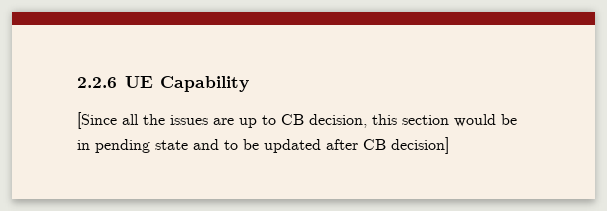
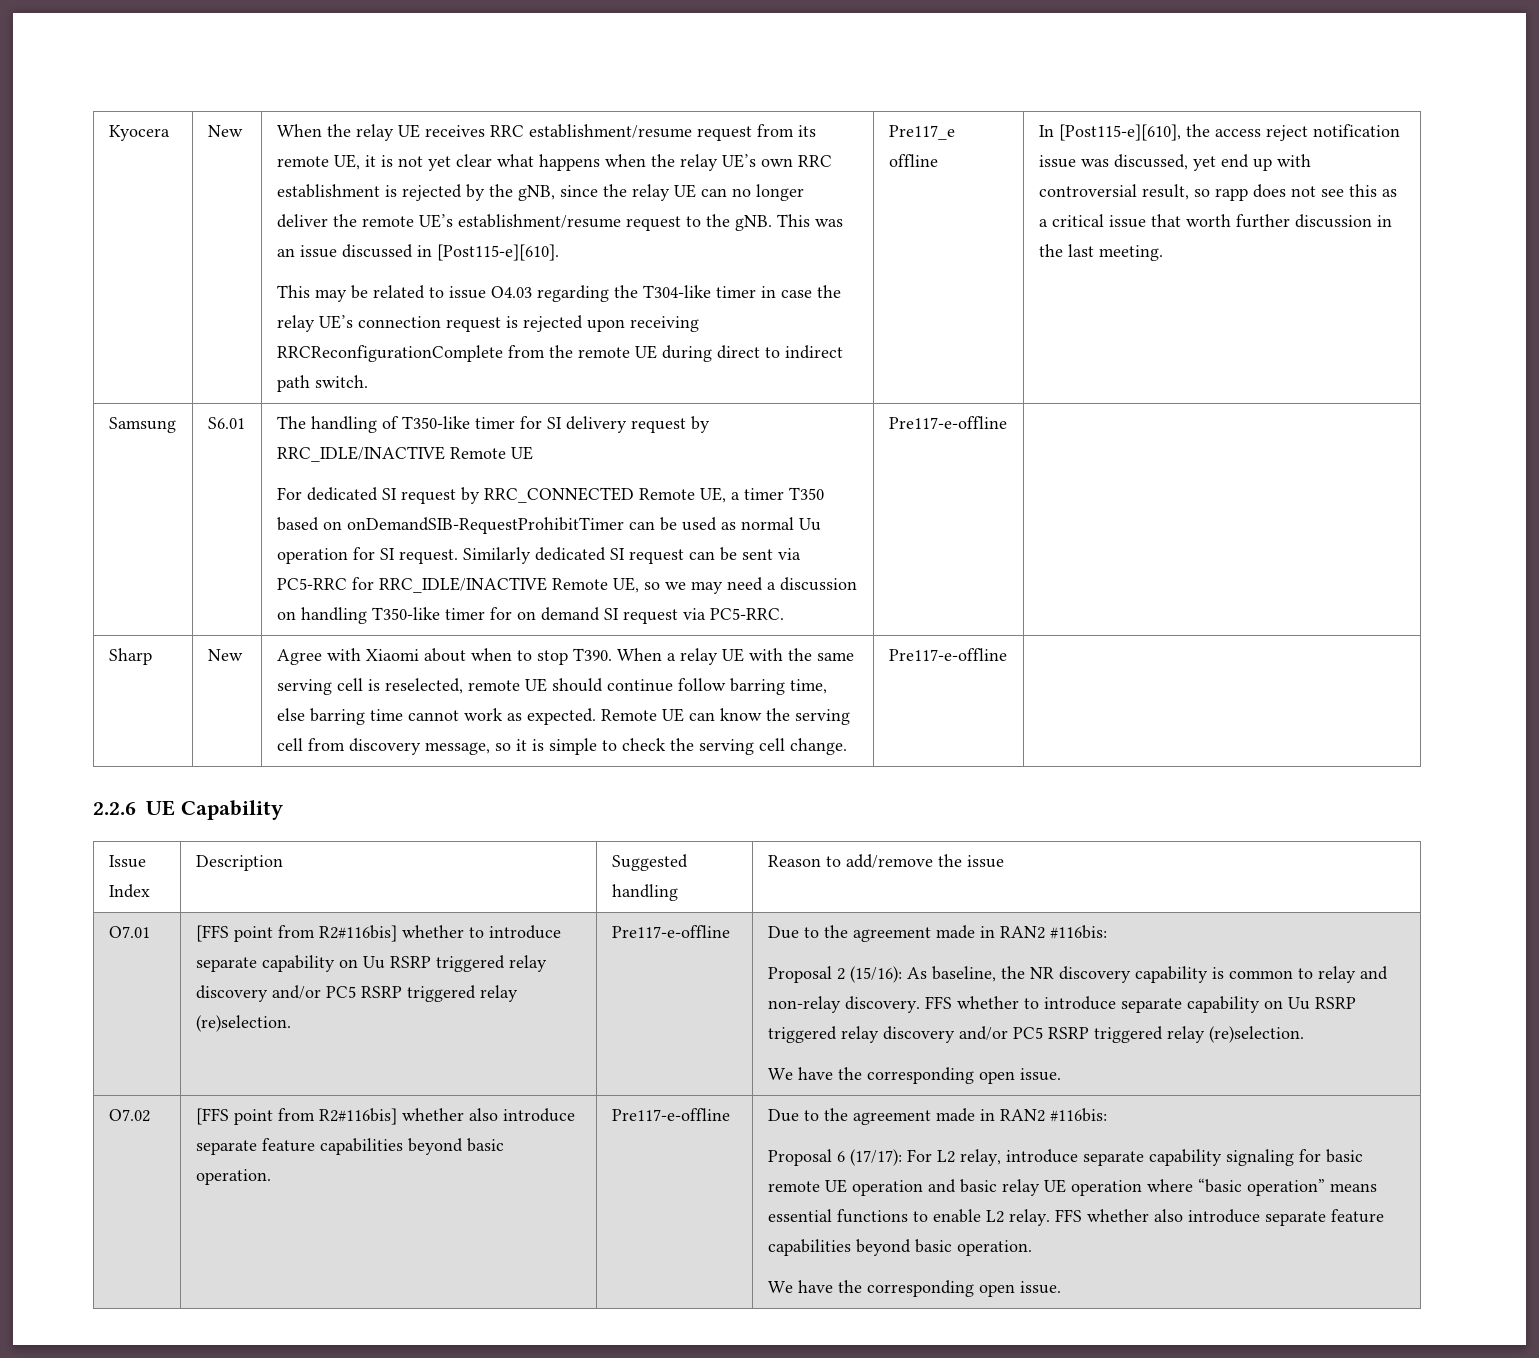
+ Kyocera | New | When the relay UE receives RRC establishment/resume request from its remote UE, it is not yet clear what happens when the relay UE’s own RRC establishment is rejected by the gNB, since the relay UE can no longer deliver the remote UE’s establishment/resume request to the gNB. This was an issue discussed in [Post115-e][610].
+ This may be related to issue O4.03 regarding the T304-like timer in case the relay UE’s connection request is rejected upon receiving RRCReconfigurationComplete from the remote UE during direct to indirect path switch. | Pre117_e offline | In [Post115-e][610], the access reject notification issue was discussed, yet end up with controversial result, so rapp does not see this as a critical issue that worth further discussion in the last meeting.
+ Samsung | S6.01 | The handling of T350-like timer for SI delivery request by RRC_IDLE/INACTIVE Remote UE
+ For dedicated SI request by RRC_CONNECTED Remote UE, a timer T350 based on onDemandSIB-RequestProhibitTimer can be used as normal Uu operation for SI request. Similarly dedicated SI request can be sent via PC5-RRC for RRC_IDLE/INACTIVE Remote UE, so we may need a discussion on handling T350-like timer for on demand SI request via PC5-RRC. | Pre117-e-offline |
+ Sharp | New | Agree with Xiaomi about when to stop T390. When a relay UE with the same serving cell is reselected, remote UE should continue follow barring time, else barring time cannot work as expected. Remote UE can know the serving cell from discovery message, so it is simple to check the serving cell change. | Pre117-e-offline |
  2.2.6 UE Capability
- [Since all the issues are up to CB decision, this section would be in pending state and to be updated after CB decision]
+ Issue Index | Description | Suggested handling | Reason to add/remove the issue
+ O7.01 | [FFS point from R2#116bis] whether to introduce separate capability on Uu RSRP triggered relay discovery and/or PC5 RSRP triggered relay (re)selection. | Pre117-e-offline | Due to the agreement made in RAN2 #116bis:
+ Proposal 2 (15/16): As baseline, the NR discovery capability is common to relay and non-relay discovery. FFS whether to introduce separate capability on Uu RSRP triggered relay discovery and/or PC5 RSRP triggered relay (re)selection.
+ We have the corresponding open issue.
+ O7.02 | [FFS point from R2#116bis] whether also introduce separate feature capabilities beyond basic operation. | Pre117-e-offline | Due to the agreement made in RAN2 #116bis:
+ Proposal 6 (17/17): For L2 relay, introduce separate capability signaling for basic remote UE operation and basic relay UE operation where “basic operation” means essential functions to enable L2 relay. FFS whether also introduce separate feature capabilities beyond basic operation.
+ We have the corresponding open issue.

